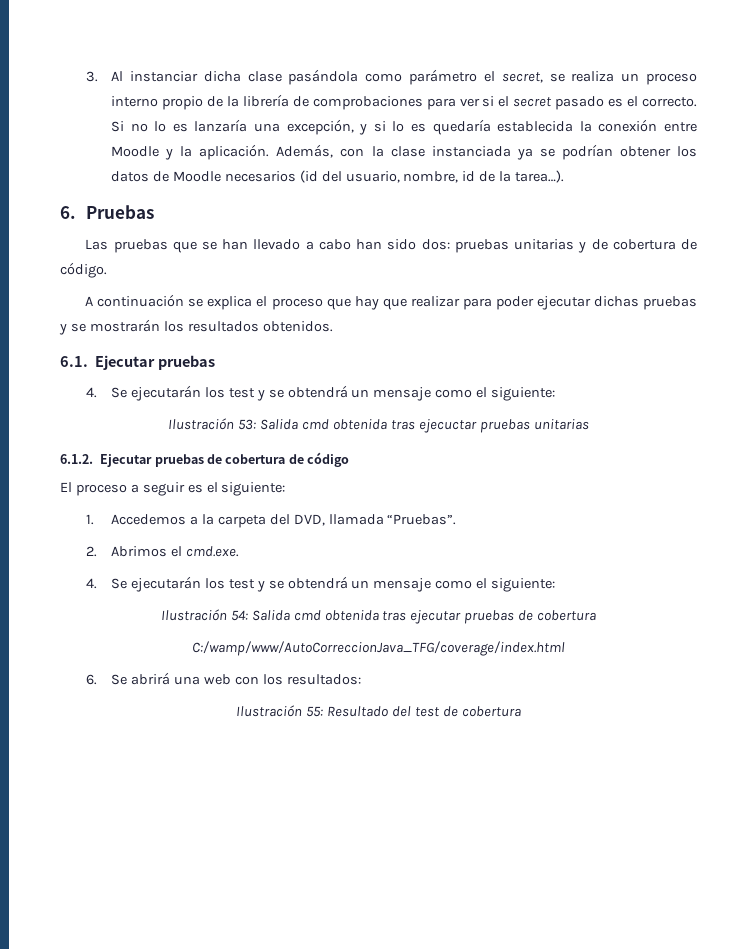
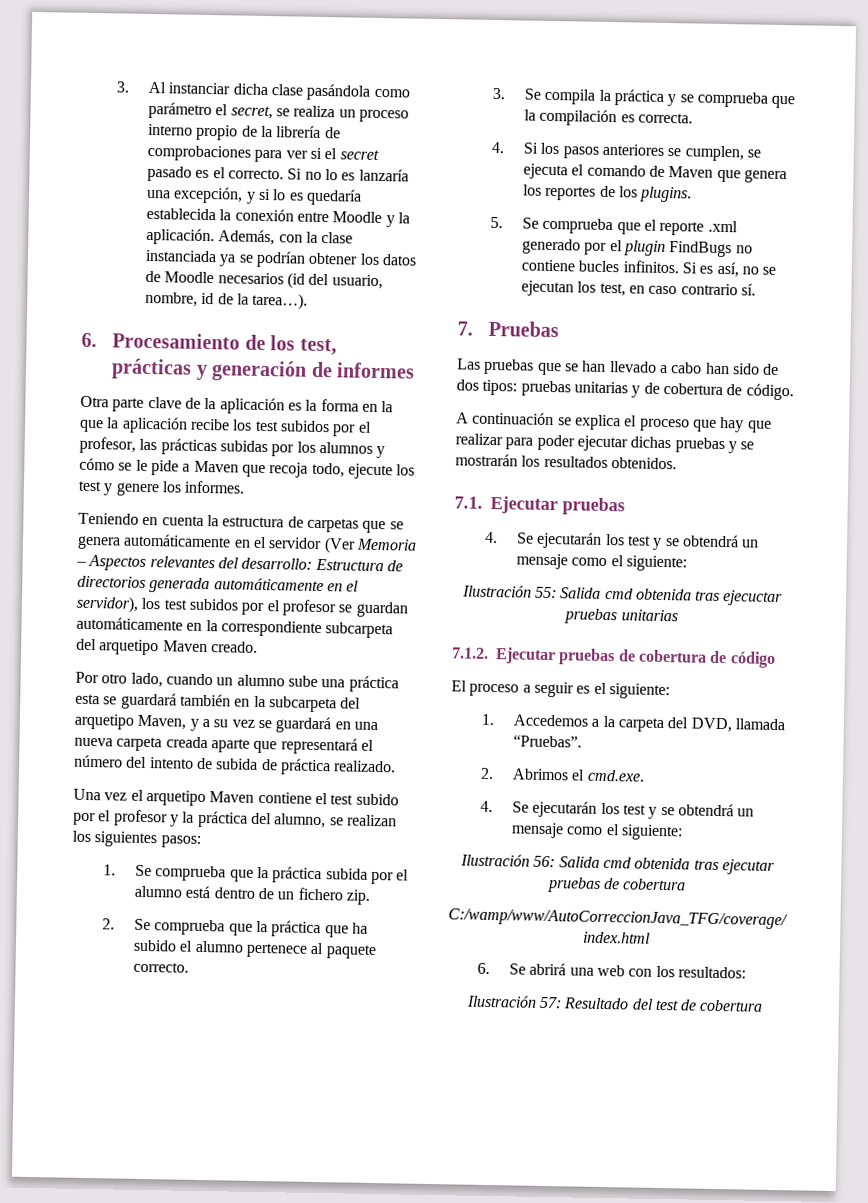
- 6. Pruebas
+ 6. Procesamiento de los test, prácticas y generación de informes
+ Otra parte clave de la aplicación es la forma en la que la aplicación recibe los test subidos por el profesor, las prácticas subidas por los alumnos y cómo se le pide a Maven que recoja todo, ejecute los test y genere los informes.
+ Teniendo en cuenta la estructura de carpetas que se genera automáticamente en el servidor (Ver Memoria – Aspectos relevantes del desarrollo: Estructura de directorios generada automáticamente en el servidor), los test subidos por el profesor se guardan automáticamente en la correspondiente subcarpeta del arquetipo Maven creado.
+ Por otro lado, cuando un alumno sube una práctica esta se guardará también en la subcarpeta del arquetipo Maven, y a su vez se guardará en una nueva carpeta creada aparte que representará el número del intento de subida de práctica realizado.
+ Una vez el arquetipo Maven contiene el test subido por el profesor y la práctica del alumno, se realizan los siguientes pasos:
+ 1. Se comprueba que la práctica subida por el alumno está dentro de un fichero zip.
+ 2. Se comprueba que la práctica que ha subido el alumno pertenece al paquete correcto.
+ 3. Se compila la práctica y se comprueba que la compilación es correcta.
+ 4. Si los pasos anteriores se cumplen, se ejecuta el comando de Maven que genera los reportes de los plugins.
+ 5. Se comprueba que el reporte .xml generado por el plugin FindBugs no contiene bucles infinitos. Si es así, no se ejecutan los test, en caso contrario sí.
+ 7. Pruebas
- Las pruebas que se han llevado a cabo han sido dos: pruebas unitarias y de cobertura de código.
+ Las pruebas que se han llevado a cabo han sido de dos tipos: pruebas unitarias y de cobertura de código.
- 6.1. Ejecutar pruebas
+ 7.1. Ejecutar pruebas
- Ilustración 53: Salida cmd obtenida tras ejecuctar pruebas unitarias
+ Ilustración 55: Salida cmd obtenida tras ejecuctar pruebas unitarias
- 6.1.2. Ejecutar pruebas de cobertura de código
+ 7.1.2. Ejecutar pruebas de cobertura de código
- Ilustración 54: Salida cmd obtenida tras ejecutar pruebas de cobertura
+ Ilustración 56: Salida cmd obtenida tras ejecutar pruebas de cobertura
- Ilustración 55: Resultado del test de cobertura
+ Ilustración 57: Resultado del test de cobertura

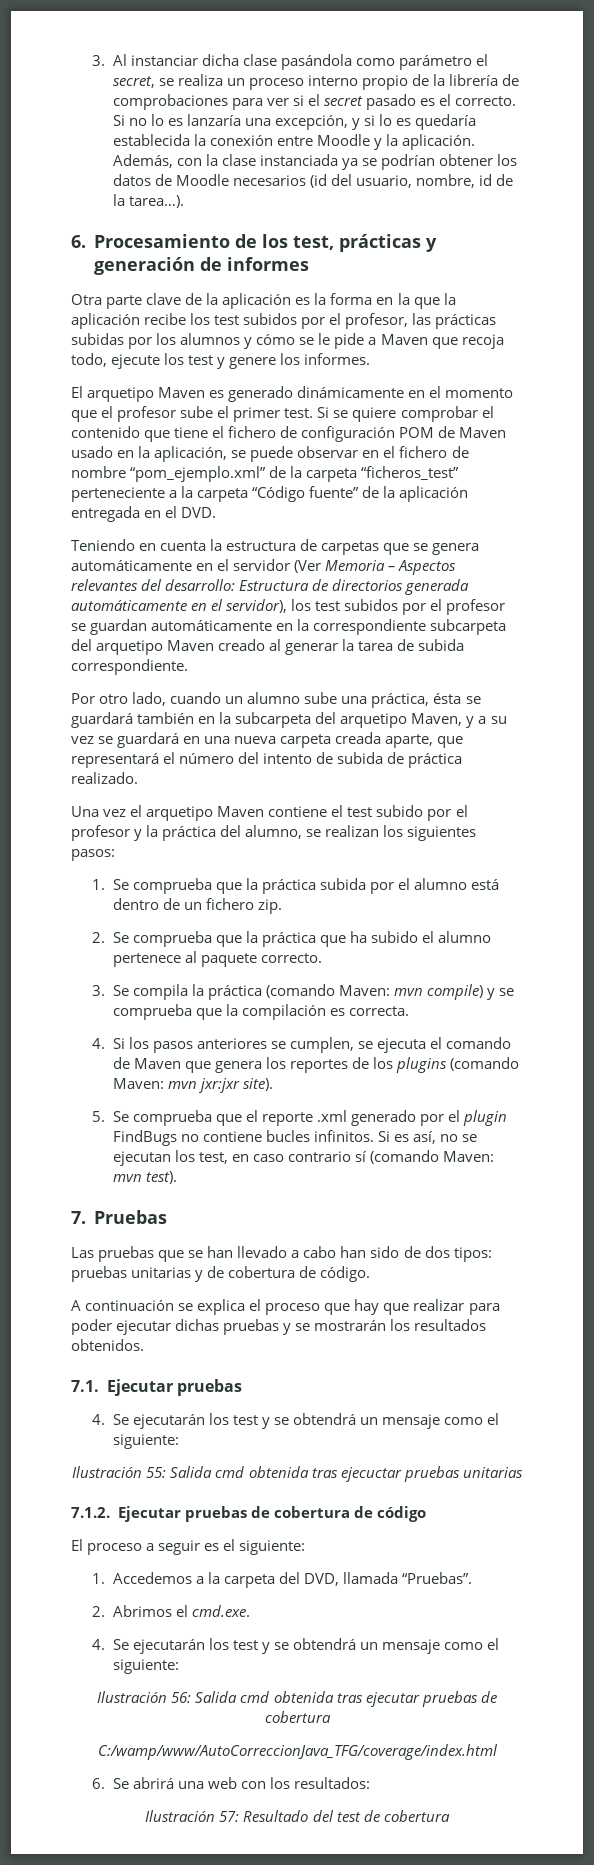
+ El arquetipo Maven es generado dinámicamente en el momento que el profesor sube el primer test. Si se quiere comprobar el contenido que tiene el fichero de configuración POM de Maven usado en la aplicación, se puede observar en el fichero de nombre “pom_ejemplo.xml” de la carpeta “ficheros_test” perteneciente a la carpeta “Código fuente” de la aplicación entregada en el DVD.
- Teniendo en cuenta la estructura de carpetas que se genera automáticamente en el servidor (Ver Memoria – Aspectos relevantes del desarrollo: Estructura de directorios generada automáticamente en el servidor), los test subidos por el profesor se guardan automáticamente en la correspondiente subcarpeta del arquetipo Maven creado.
+ Teniendo en cuenta la estructura de carpetas que se genera automáticamente en el servidor (Ver Memoria – Aspectos relevantes del desarrollo: Estructura de directorios generada automáticamente en el servidor), los test subidos por el profesor se guardan automáticamente en la correspondiente subcarpeta del arquetipo Maven creado al generar la tarea de subida correspondiente.
- Por otro lado, cuando un alumno sube una práctica esta se guardará también en la subcarpeta del arquetipo Maven, y a su vez se guardará en una nueva carpeta creada aparte que representará el número del intento de subida de práctica realizado.
+ Por otro lado, cuando un alumno sube una práctica, ésta se guardará también en la subcarpeta del arquetipo Maven, y a su vez se guardará en una nueva carpeta creada aparte, que representará el número del intento de subida de práctica realizado.
- 3. Se compila la práctica y se comprueba que la compilación es correcta.
+ 3. Se compila la práctica (comando Maven: mvn compile) y se comprueba que la compilación es correcta.
- 4. Si los pasos anteriores se cumplen, se ejecuta el comando de Maven que genera los reportes de los plugins.
+ 4. Si los pasos anteriores se cumplen, se ejecuta el comando de Maven que genera los reportes de los plugins (comando Maven: mvn jxr:jxr site).
- Si es así, no se ejecutan los test, en caso contrario sí.
+ Si es así, no se ejecutan los test, en caso contrario sí (comando Maven: mvn test).

